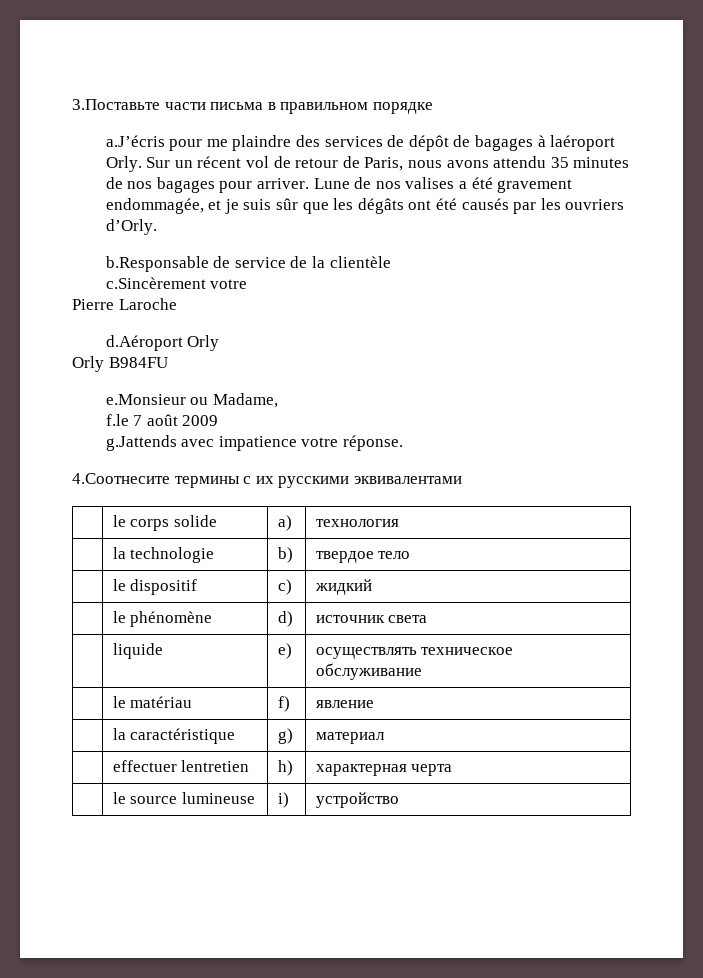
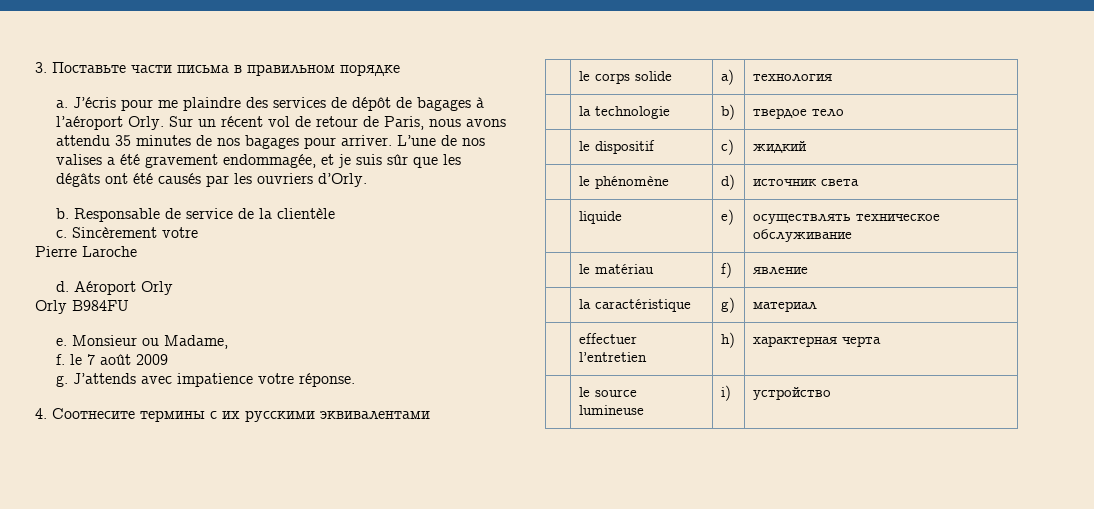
- 3.Поставьте части письма в правильном порядке
+ 3. Поставьте части письма в правильном порядке
- a.J’écris pour me plaindre des services de dépôt de bagages à laéroport Orly.
+ a. J’écris pour me plaindre des services de dépôt de bagages à l’aéroport Orly.
- Lune de nos valises a été gravement endommagée, et je suis sûr que les dégâts ont été causés par les ouvriers d’Orly.
+ L’une de nos valises a été gravement endommagée, et je suis sûr que les dégâts ont été causés par les ouvriers d’Orly.
- b.Responsable de service de la clientèle
+ b. Responsable de service de la clientèle
- c.Sincèrement votre
+ c. Sincèrement votre
- d.Aéroport Orly
+ d. Aéroport Orly
- e.Monsieur ou Madame,
+ e. Monsieur ou Madame,
- f.le 7 août 2009
+ f. le 7 août 2009
- g.Jattends avec impatience votre réponse.
+ g. J’attends avec impatience votre réponse.
- 4.Соотнесите термины с их русскими эквивалентами
+ 4. Соотнесите термины с их русскими эквивалентами
- | effectuer lentretien | h) | характерная черта
+ | effectuer l’entretien | h) | характерная черта

